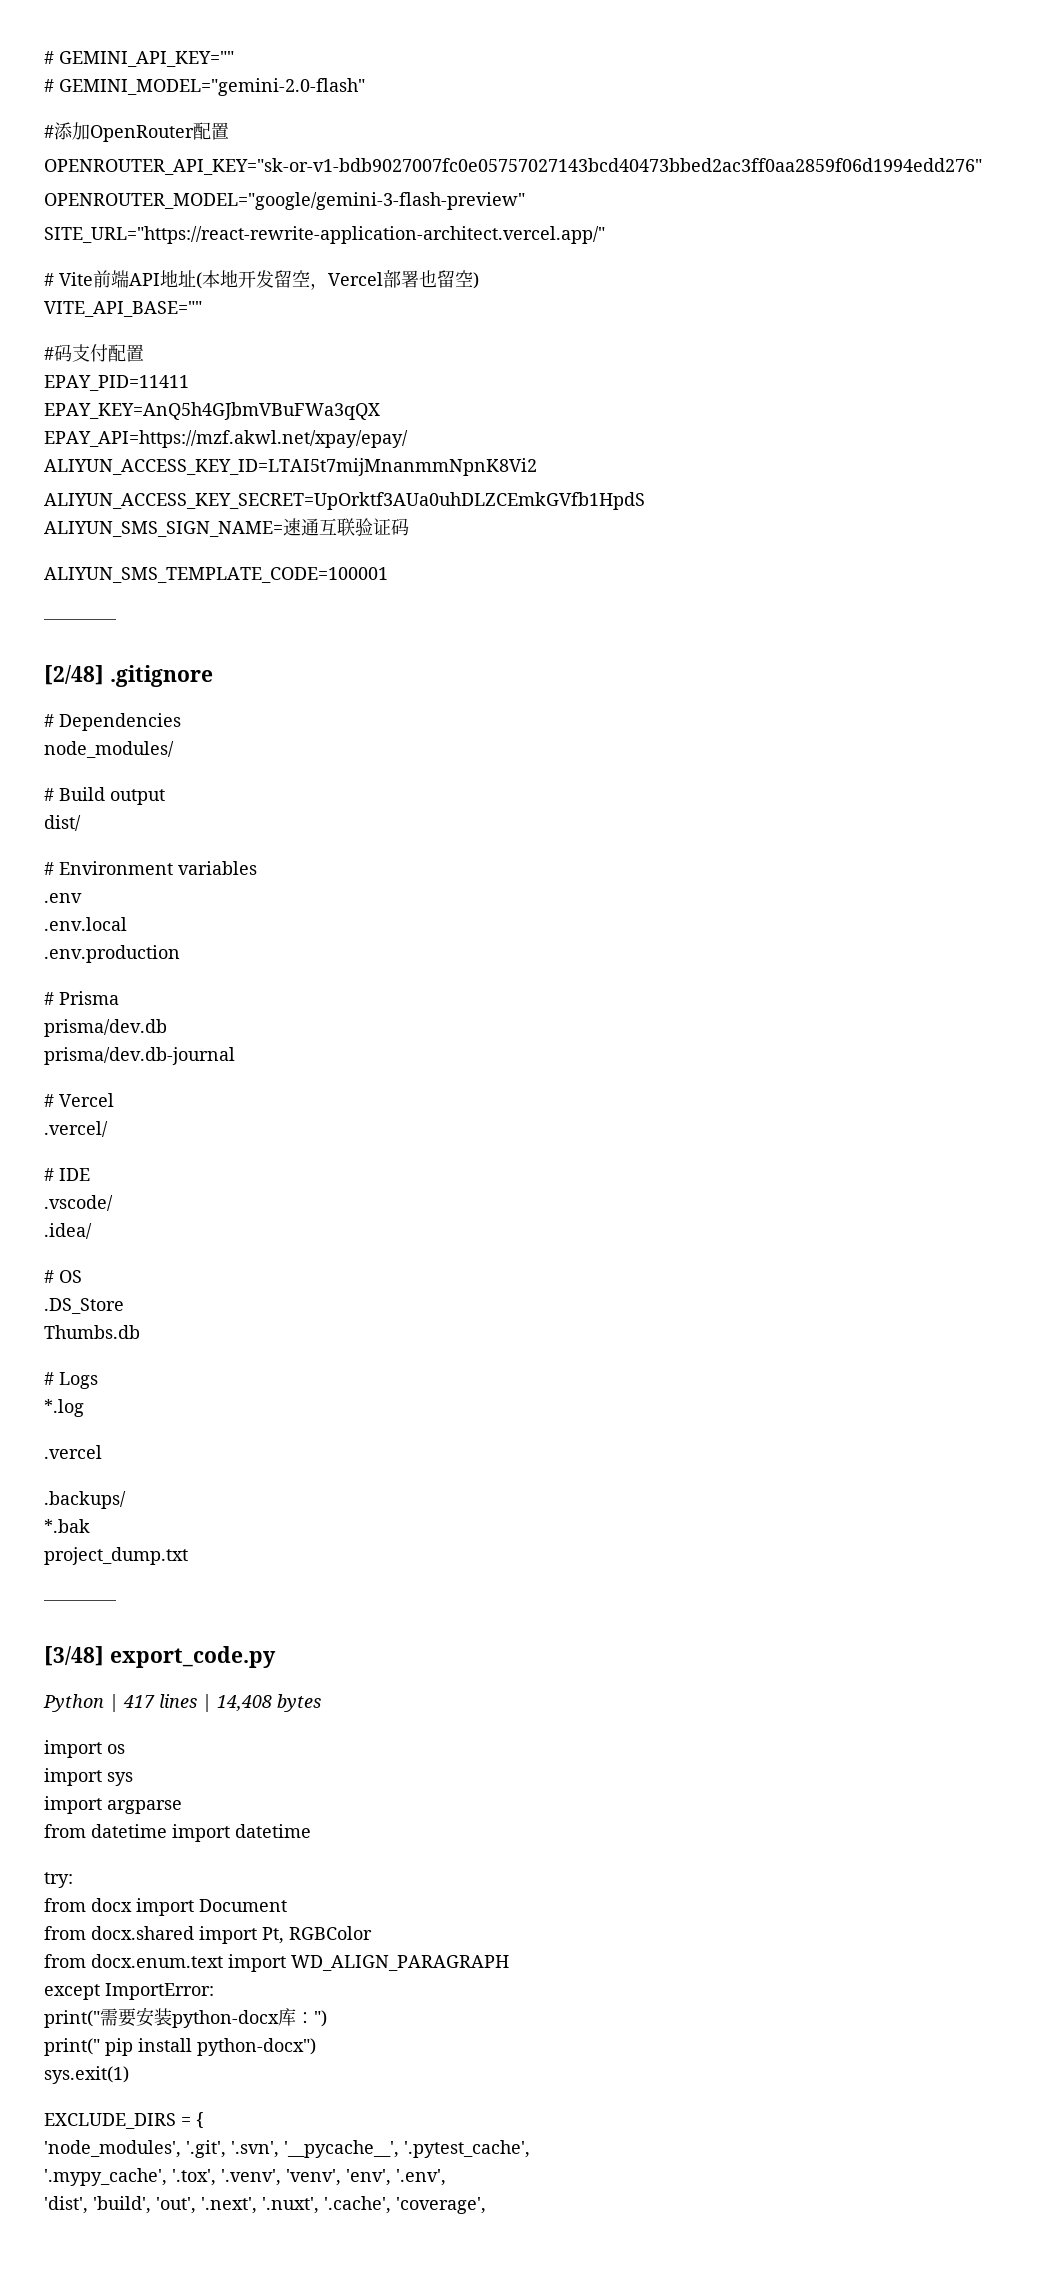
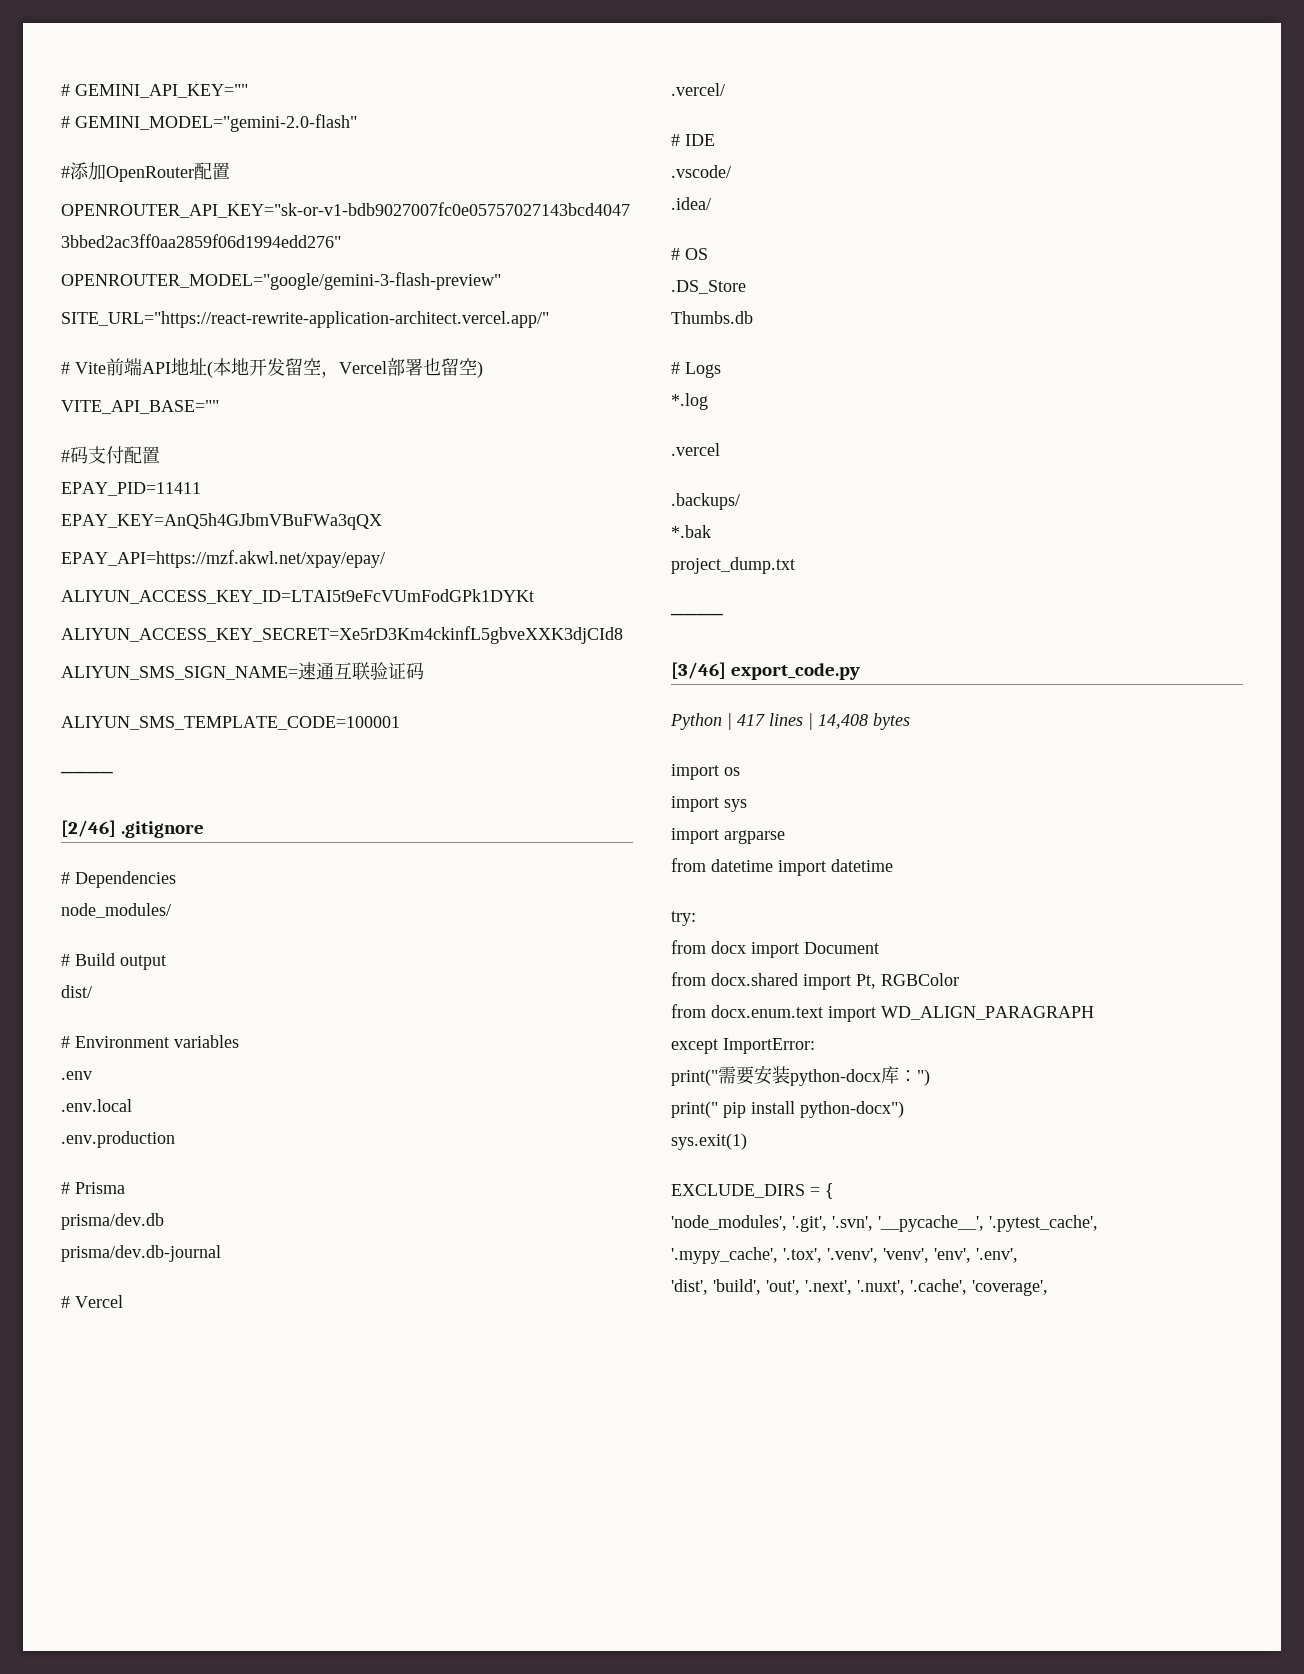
- ALIYUN_ACCESS_KEY_ID=LTAI5t7mijMnanmmNpnK8Vi2
- ALIYUN_ACCESS_KEY_SECRET=UpOrktf3AUa0uhDLZCEmkGVfb1HpdS
+ ALIYUN_ACCESS_KEY_ID=LTAI5t9eFcVUmFodGPk1DYKt
+ ALIYUN_ACCESS_KEY_SECRET=Xe5rD3Km4ckinfL5gbveXXK3djCId8
- [2/48] .gitignore
+ [2/46] .gitignore
- [3/48] export_code.py
+ [3/46] export_code.py

